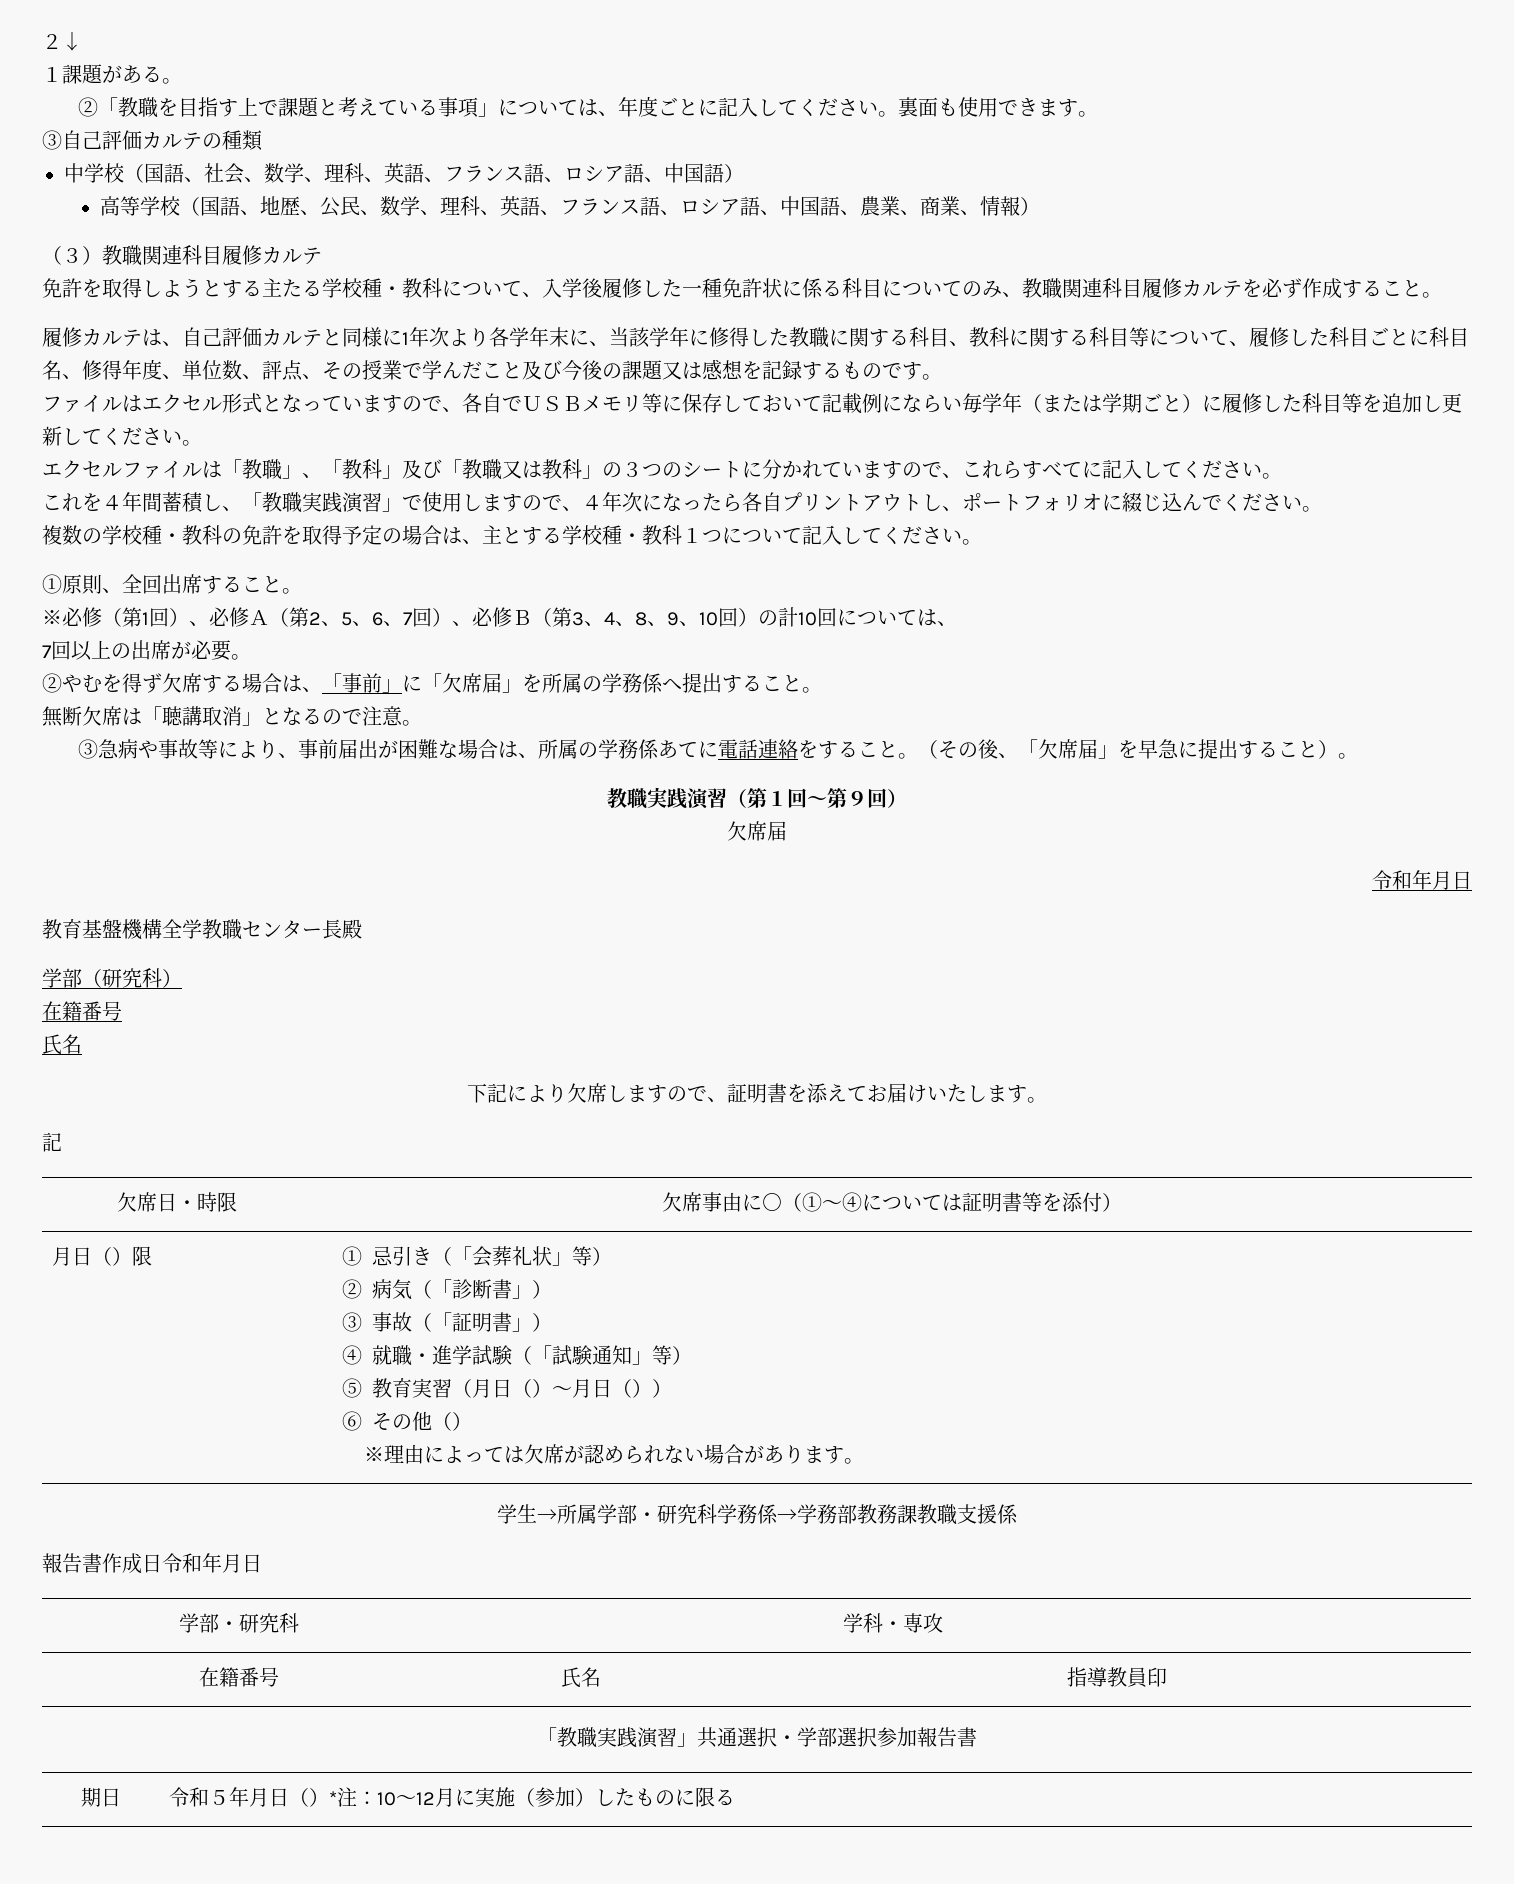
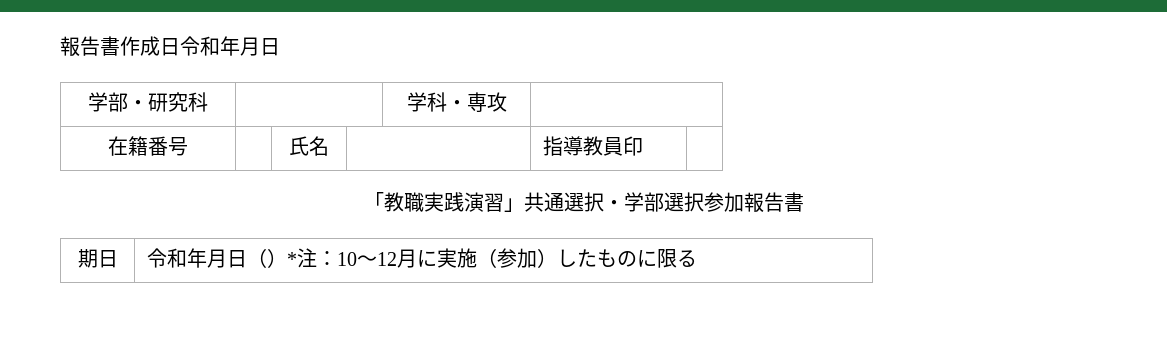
- ２↓
- １課題がある。
- ②「教職を目指す上で課題と考えている事項」については、年度ごとに記入してください。裏面も使用できます。
- ③自己評価カルテの種類
- 中学校（国語、社会、数学、理科、英語、フランス語、ロシア語、中国語）
- 高等学校（国語、地歴、公民、数学、理科、英語、フランス語、ロシア語、中国語、農業、商業、情報）
- （３）教職関連科目履修カルテ
- 免許を取得しようとする主たる学校種・教科について、入学後履修した一種免許状に係る科目についてのみ、教職関連科目履修カルテを必ず作成すること。
- 履修カルテは、自己評価カルテと同様に1年次より各学年末に、当該学年に修得した教職に関する科目、教科に関する科目等について、履修した科目ごとに科目名、修得年度、単位数、評点、その授業で学んだこと及び今後の課題又は感想を記録するものです。
- ファイルはエクセル形式となっていますので、各自でＵＳＢメモリ等に保存しておいて記載例にならい毎学年（または学期ごと）に履修した科目等を追加し更新してください。
- エクセルファイルは「教職」、「教科」及び「教職又は教科」の３つのシートに分かれていますので、これらすべてに記入してください。
- これを４年間蓄積し、「教職実践演習」で使用しますので、４年次になったら各自プリントアウトし、ポートフォリオに綴じ込んでください。
- 複数の学校種・教科の免許を取得予定の場合は、主とする学校種・教科１つについて記入してください。
- ①原則、全回出席すること。
- ※必修（第1回）、必修Ａ（第2、5、6、7回）、必修Ｂ（第3、4、8、9、10回）の計10回については、
- 7回以上の出席が必要。
- ②やむを得ず欠席する場合は、「事前」に「欠席届」を所属の学務係へ提出すること。
- 無断欠席は「聴講取消」となるので注意。
- ③急病や事故等により、事前届出が困難な場合は、所属の学務係あてに電話連絡をすること。（その後、「欠席届」を早急に提出すること）。
- 教職実践演習（第１回～第９回）
- 欠席届
- 令和年月日
- 教育基盤機構全学教職センター長殿
- 学部（研究科）
- 在籍番号
- 氏名
- 下記により欠席しますので、証明書を添えてお届けいたします。
- 記
- 欠席日・時限 | 欠席事由に○（①～④については証明書等を添付）
- 月日（）限 | ①忌引き（「会葬礼状」等）
- ②病気（「診断書」）
- ③事故（「証明書」）
- ④就職・進学試験（「試験通知」等）
- ⑤教育実習（月日（）～月日（））
- ⑥その他（）
- ※理由によっては欠席が認められない場合があります。
- 学生→所属学部・研究科学務係→学務部教務課教職支援係
- 期日 | 令和５年月日（）*注：10～12月に実施（参加）したものに限る
+ 期日 | 令和年月日（）*注：10～12月に実施（参加）したものに限る

